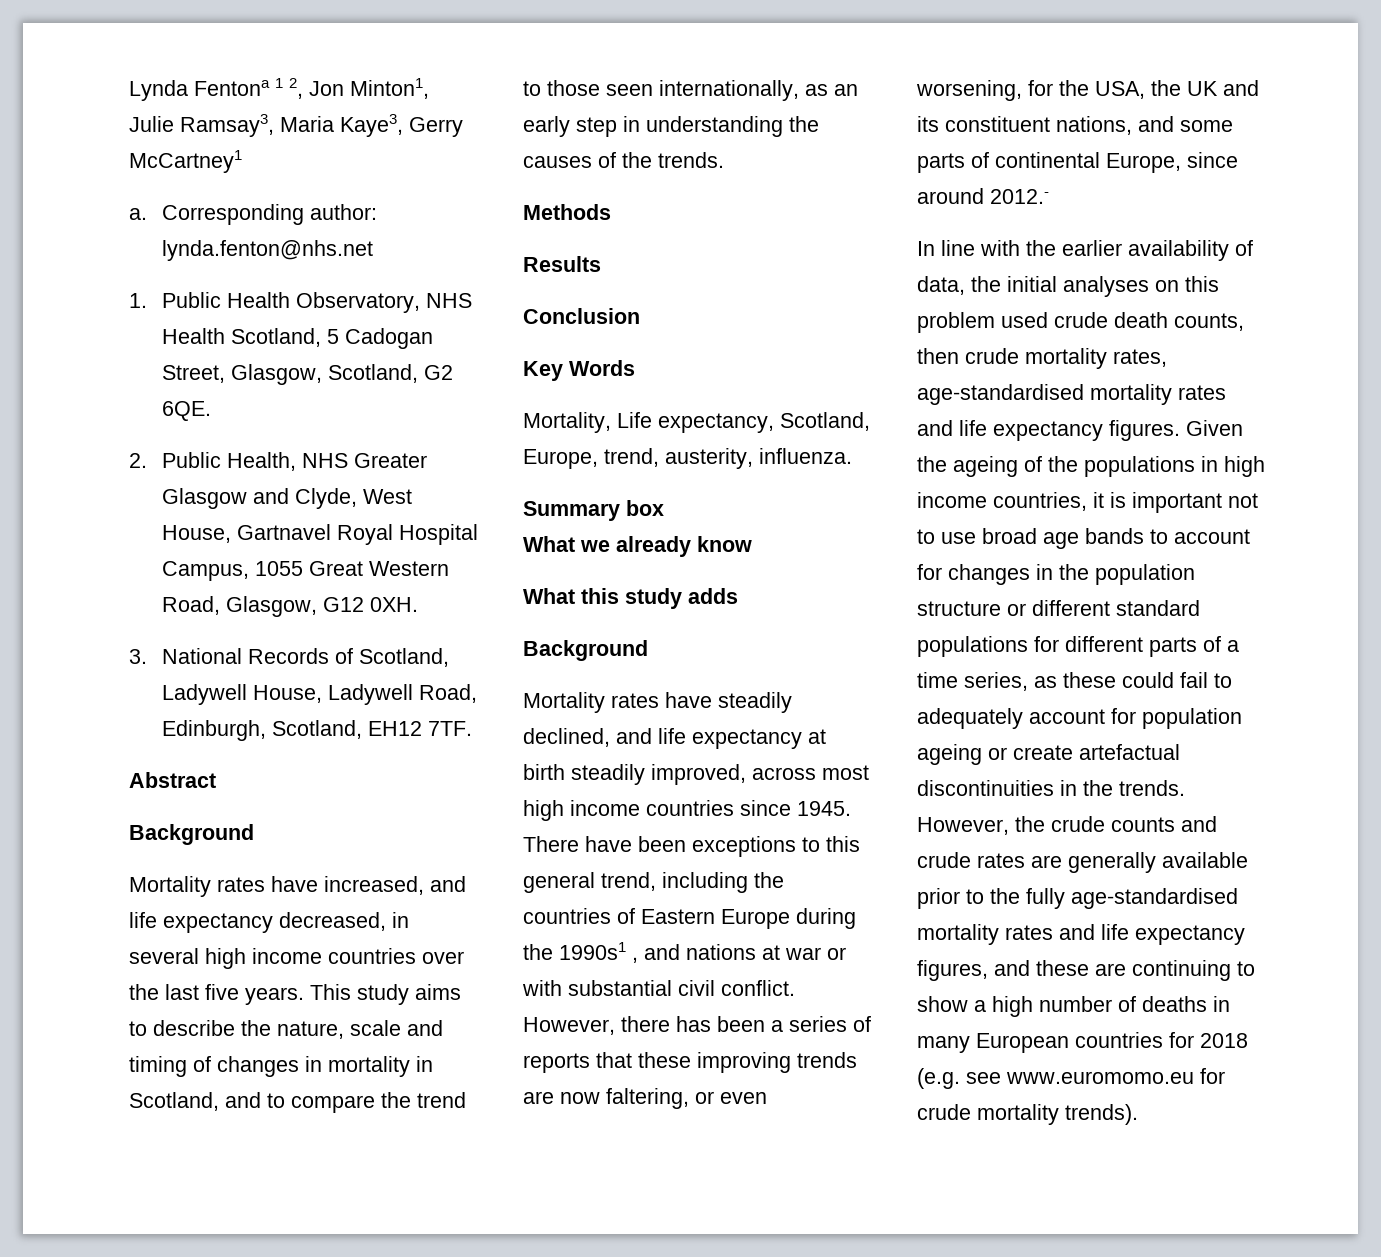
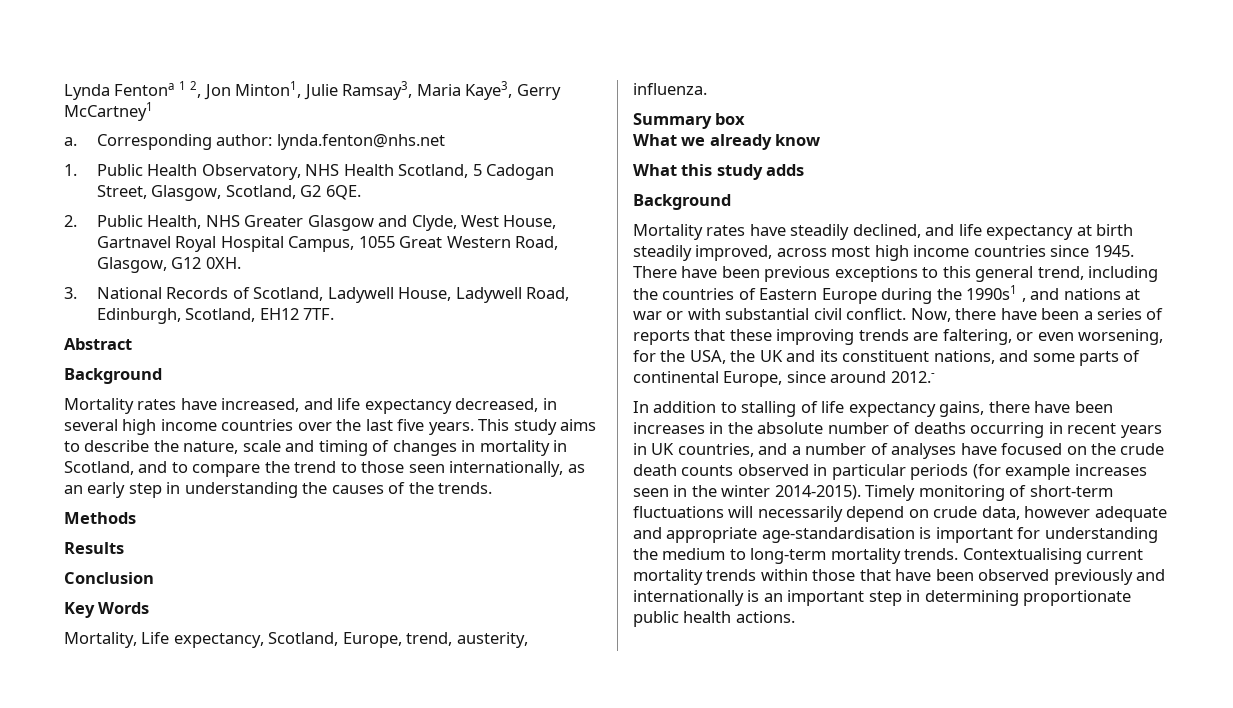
- There have been exceptions to this general trend, including the countries of Eastern Europe during the 1990s1 , and nations at war or with substantial civil conflict.
+ There have been previous exceptions to this general trend, including the countries of Eastern Europe during the 1990s1 , and nations at war or with substantial civil conflict.
- However, there has been a series of reports that these improving trends are now faltering, or even worsening, for the USA, the UK and its constituent nations, and some parts of continental Europe, since around 2012.-
+ Now, there have been a series of reports that these improving trends are faltering, or even worsening, for the USA, the UK and its constituent nations, and some parts of continental Europe, since around 2012.-
- In line with the earlier availability of data, the initial analyses on this problem used crude death counts, then crude mortality rates, age-standardised mortality rates and life expectancy figures. Given the ageing of the populations in high income countries, it is important not to use broad age bands to account for changes in the population structure or different standard populations for different parts of a time series, as these could fail to adequately account for population ageing or create artefactual discontinuities in the trends. However, the crude counts and crude rates are generally available prior to the fully age-standardised mortality rates and life expectancy figures, and these are continuing to show a high number of deaths in many European countries for 2018 (e.g. see www.euromomo.eu for crude mortality trends).
+ In addition to stalling of life expectancy gains, there have been increases in the absolute number of deaths occurring in recent years in UK countries, and a number of analyses have focused on the crude death counts observed in particular periods (for example increases seen in the winter 2014-2015). Timely monitoring of short-term fluctuations will necessarily depend on crude data, however adequate and appropriate age-standardisation is important for understanding the medium to long-term mortality trends. Contextualising current mortality trends within those that have been observed previously and internationally is an important step in determining proportionate public health actions.

